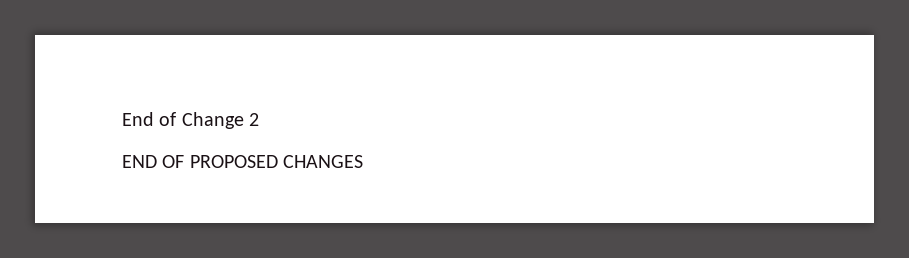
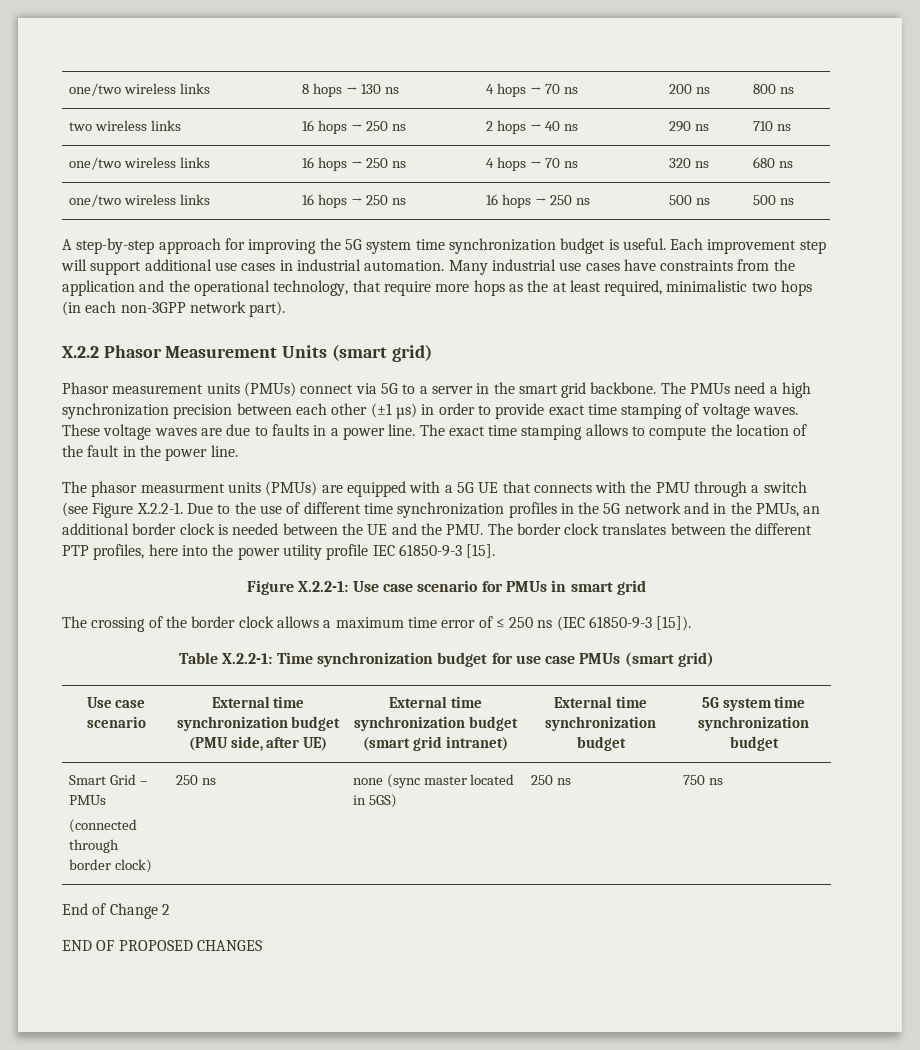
+ one/two wireless links | 8 hops → 130 ns | 4 hops → 70 ns | 200 ns | 800 ns
+ two wireless links | 16 hops → 250 ns | 2 hops → 40 ns | 290 ns | 710 ns
+ one/two wireless links | 16 hops → 250 ns | 4 hops → 70 ns | 320 ns | 680 ns
+ one/two wireless links | 16 hops → 250 ns | 16 hops → 250 ns | 500 ns | 500 ns
+ A step-by-step approach for improving the 5G system time synchronization budget is useful. Each improvement step will support additional use cases in industrial automation. Many industrial use cases have constraints from the application and the operational technology, that require more hops as the at least required, minimalistic two hops (in each non-3GPP network part).
+ X.2.2 Phasor Measurement Units (smart grid)
+ Phasor measurement units (PMUs) connect via 5G to a server in the smart grid backbone. The PMUs need a high synchronization precision between each other (±1 µs) in order to provide exact time stamping of voltage waves. These voltage waves are due to faults in a power line. The exact time stamping allows to compute the location of the fault in the power line.
+ The phasor measurment units (PMUs) are equipped with a 5G UE that connects with the PMU through a switch (see Figure X.2.2-1. Due to the use of different time synchronization profiles in the 5G network and in the PMUs, an additional border clock is needed between the UE and the PMU. The border clock translates between the different PTP profiles, here into the power utility profile IEC 61850-9-3 [15].
+ Figure X.2.2-1: Use case scenario for PMUs in smart grid
+ The crossing of the border clock allows a maximum time error of ≤ 250 ns (IEC 61850-9-3 [15]).
+ Table X.2.2-1: Time synchronization budget for use case PMUs (smart grid)
+ Use case scenario | External time synchronization budget (PMU side, after UE) | External time synchronization budget (smart grid intranet) | External time synchronization budget | 5G system time synchronization budget
+ Smart Grid – PMUs
+ (connected through border clock) | 250 ns | none (sync master located in 5GS) | 250 ns | 750 ns

